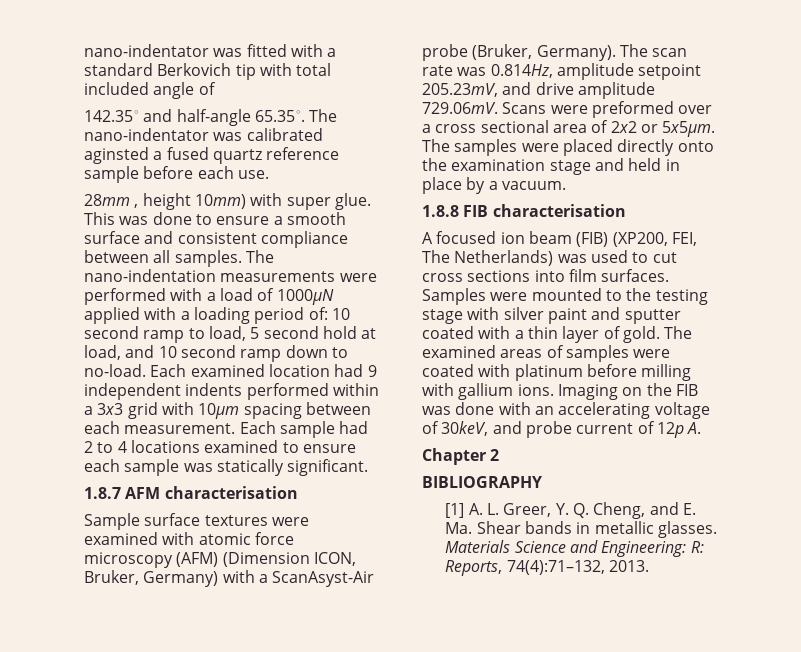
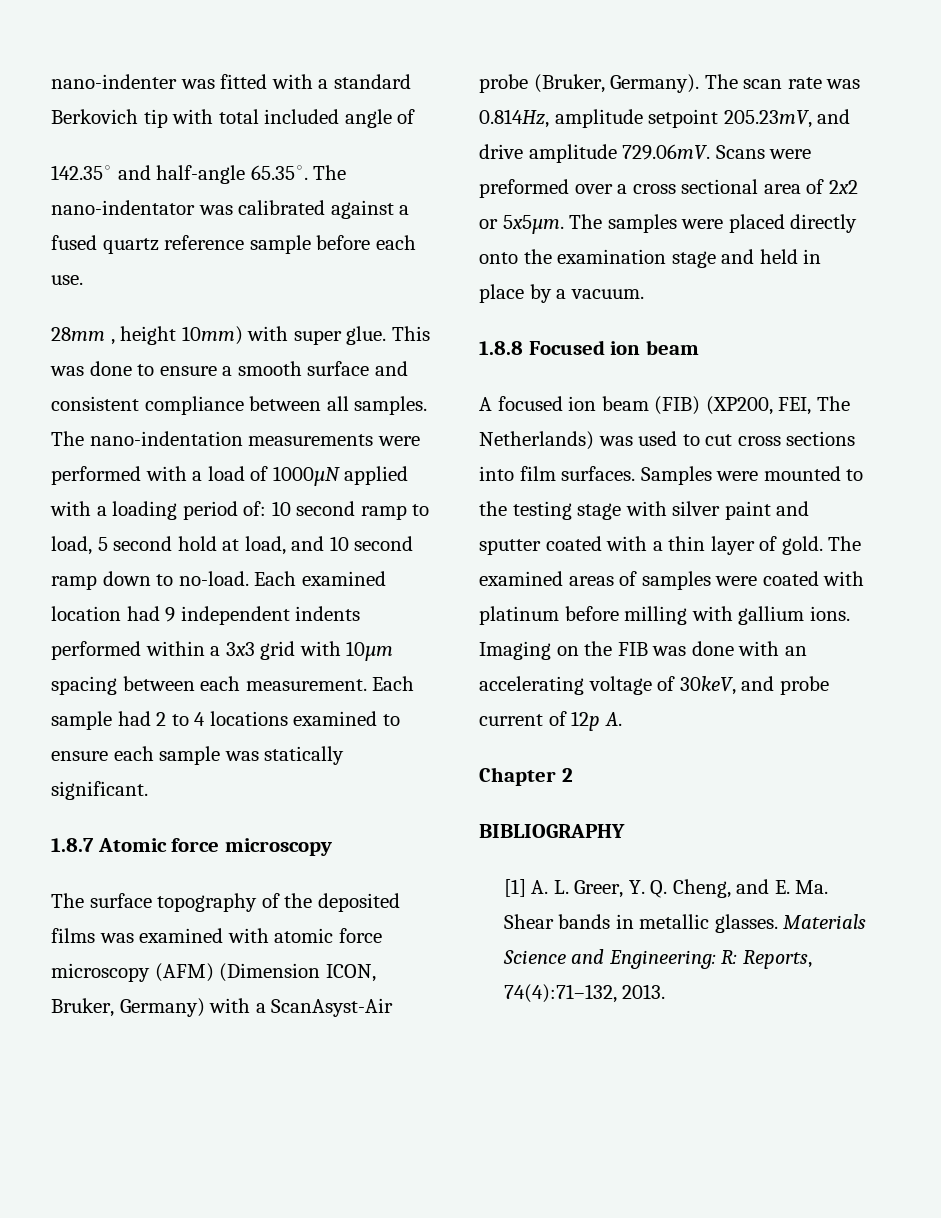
- nano-indentator was fitted with a standard Berkovich tip with total included angle of
+ nano-indenter was fitted with a standard Berkovich tip with total included angle of
- 142.35◦ and half-angle 65.35◦. The nano-indentator was calibrated aginsted a fused quartz reference sample before each use.
+ 142.35◦ and half-angle 65.35◦. The nano-indentator was calibrated against a fused quartz reference sample before each use.
- 1.8.7 AFM characterisation
- Sample surface textures were examined with atomic force microscopy (AFM) (Dimension ICON, Bruker, Germany) with a ScanAsyst-Air probe (Bruker, Germany).
+ 1.8.7 Atomic force microscopy
+ The surface topography of the deposited films was examined with atomic force microscopy (AFM) (Dimension ICON, Bruker, Germany) with a ScanAsyst-Air probe (Bruker, Germany).
- 1.8.8 FIB characterisation
+ 1.8.8 Focused ion beam

